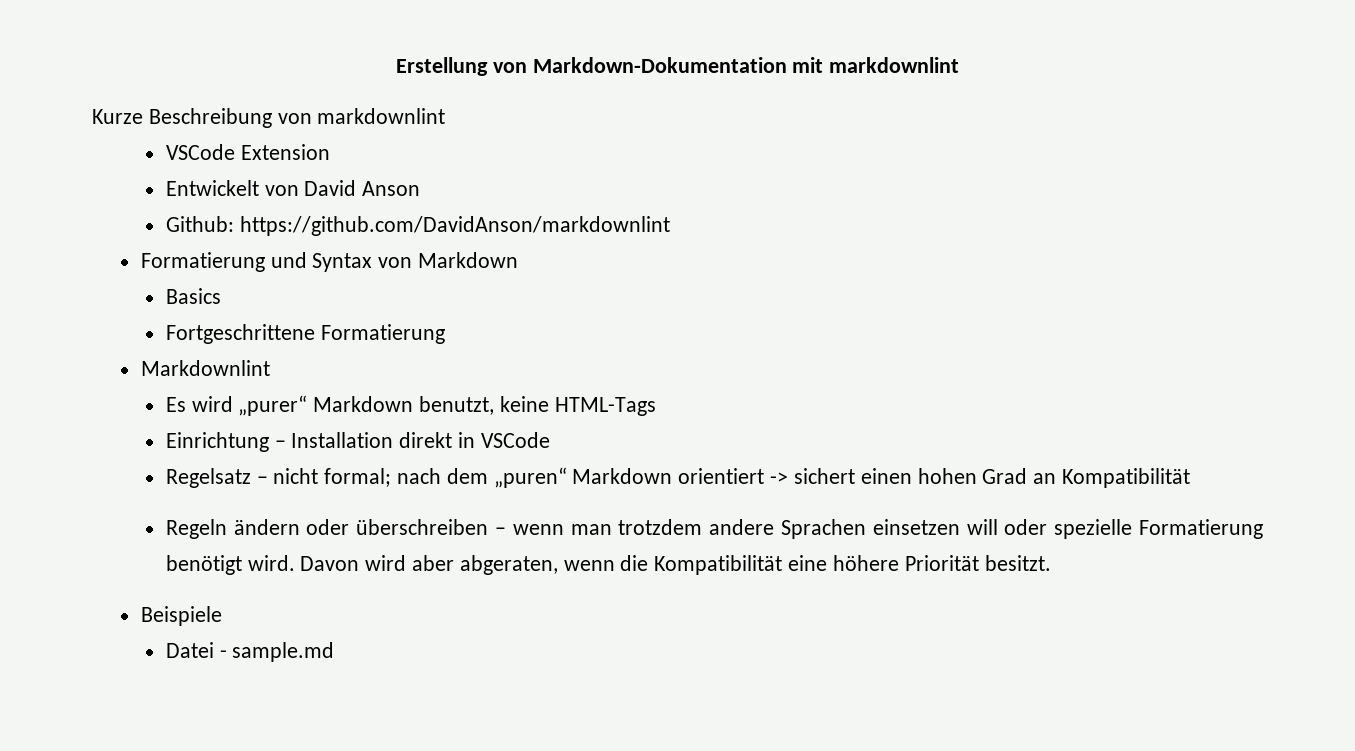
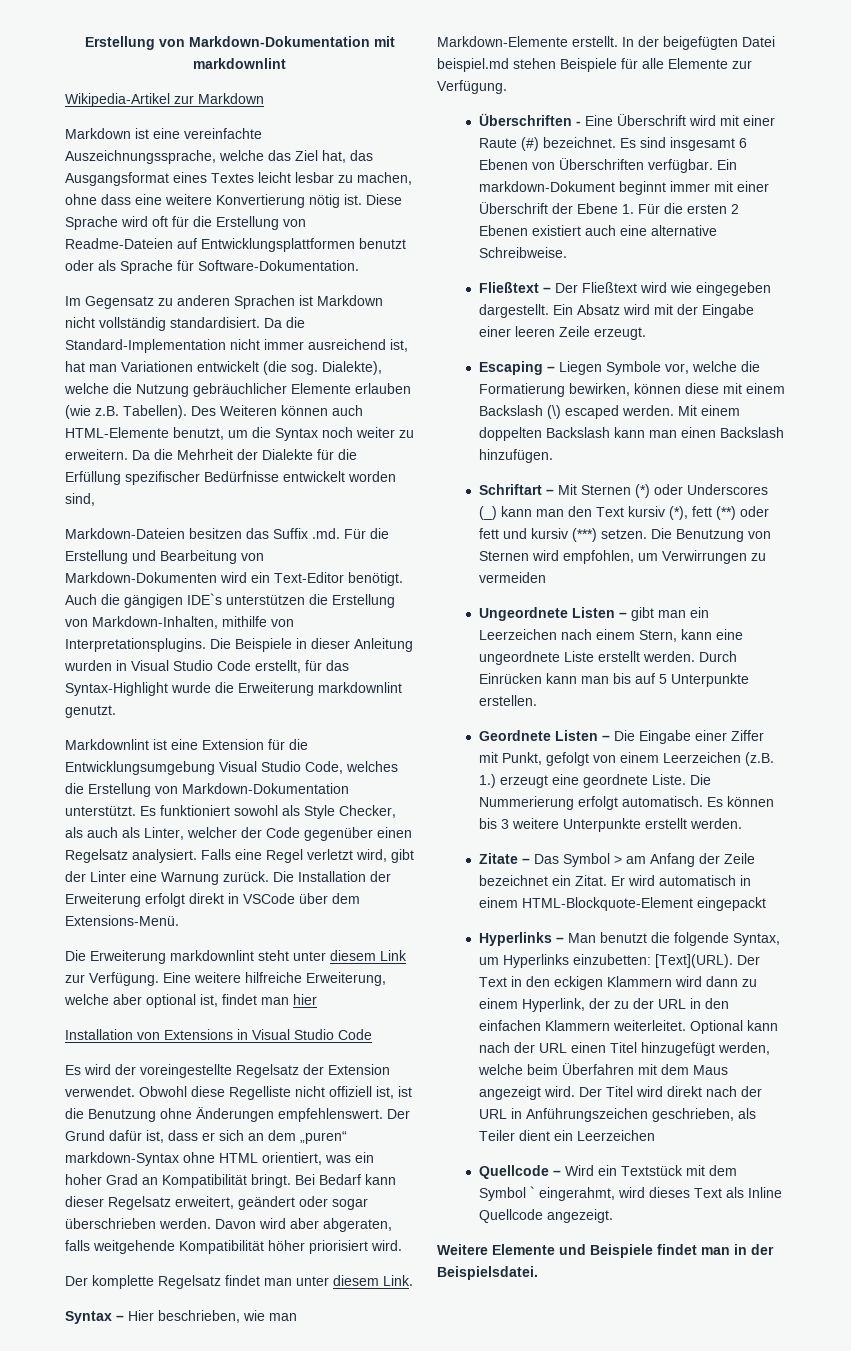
- Kurze Beschreibung von markdownlint
- VSCode Extension
- Entwickelt von David Anson
- Github: https://github.com/DavidAnson/markdownlint
- Formatierung und Syntax von Markdown
- Basics
- Fortgeschrittene Formatierung
- Markdownlint
- Es wird „purer“ Markdown benutzt, keine HTML-Tags
- Einrichtung – Installation direkt in VSCode
- Regelsatz – nicht formal; nach dem „puren“ Markdown orientiert -> sichert einen hohen Grad an Kompatibilität
- Regeln ändern oder überschreiben – wenn man trotzdem andere Sprachen einsetzen will oder spezielle Formatierung benötigt wird. Davon wird aber abgeraten, wenn die Kompatibilität eine höhere Priorität besitzt.
- Beispiele
- Datei - sample.md
+ Wikipedia-Artikel zur Markdown
+ Markdown ist eine vereinfachte Auszeichnungssprache, welche das Ziel hat, das Ausgangsformat eines Textes leicht lesbar zu machen, ohne dass eine weitere Konvertierung nötig ist. Diese Sprache wird oft für die Erstellung von Readme-Dateien auf Entwicklungsplattformen benutzt oder als Sprache für Software-Dokumentation.
+ Im Gegensatz zu anderen Sprachen ist Markdown nicht vollständig standardisiert. Da die Standard-Implementation nicht immer ausreichend ist, hat man Variationen entwickelt (die sog. Dialekte), welche die Nutzung gebräuchlicher Elemente erlauben (wie z.B. Tabellen). Des Weiteren können auch HTML-Elemente benutzt, um die Syntax noch weiter zu erweitern. Da die Mehrheit der Dialekte für die Erfüllung spezifischer Bedürfnisse entwickelt worden sind,
+ Markdown-Dateien besitzen das Suffix .md. Für die Erstellung und Bearbeitung von Markdown-Dokumenten wird ein Text-Editor benötigt. Auch die gängigen IDE`s unterstützen die Erstellung von Markdown-Inhalten, mithilfe von Interpretationsplugins. Die Beispiele in dieser Anleitung wurden in Visual Studio Code erstellt, für das Syntax-Highlight wurde die Erweiterung markdownlint genutzt.
+ Markdownlint ist eine Extension für die Entwicklungsumgebung Visual Studio Code, welches die Erstellung von Markdown-Dokumentation unterstützt. Es funktioniert sowohl als Style Checker, als auch als Linter, welcher der Code gegenüber einen Regelsatz analysiert. Falls eine Regel verletzt wird, gibt der Linter eine Warnung zurück. Die Installation der Erweiterung erfolgt direkt in VSCode über dem Extensions-Menü.
+ Die Erweiterung markdownlint steht unter diesem Link zur Verfügung. Eine weitere hilfreiche Erweiterung, welche aber optional ist, findet man hier
+ Installation von Extensions in Visual Studio Code
+ Es wird der voreingestellte Regelsatz der Extension verwendet. Obwohl diese Regelliste nicht offiziell ist, ist die Benutzung ohne Änderungen empfehlenswert. Der Grund dafür ist, dass er sich an dem „puren“ markdown-Syntax ohne HTML orientiert, was ein hoher Grad an Kompatibilität bringt. Bei Bedarf kann dieser Regelsatz erweitert, geändert oder sogar überschrieben werden. Davon wird aber abgeraten, falls weitgehende Kompatibilität höher priorisiert wird.
+ Der komplette Regelsatz findet man unter diesem Link.
+ Syntax – Hier beschrieben, wie man Markdown-Elemente erstellt. In der beigefügten Datei beispiel.md stehen Beispiele für alle Elemente zur Verfügung.
+ Überschriften - Eine Überschrift wird mit einer Raute (#) bezeichnet. Es sind insgesamt 6 Ebenen von Überschriften verfügbar. Ein markdown-Dokument beginnt immer mit einer Überschrift der Ebene 1. Für die ersten 2 Ebenen existiert auch eine alternative Schreibweise.
+ Fließtext – Der Fließtext wird wie eingegeben dargestellt. Ein Absatz wird mit der Eingabe einer leeren Zeile erzeugt.
+ Escaping – Liegen Symbole vor, welche die Formatierung bewirken, können diese mit einem Backslash (\) escaped werden. Mit einem doppelten Backslash kann man einen Backslash hinzufügen.
+ Schriftart – Mit Sternen (*) oder Underscores (_) kann man den Text kursiv (*), fett (**) oder fett und kursiv (***) setzen. Die Benutzung von Sternen wird empfohlen, um Verwirrungen zu vermeiden
+ Ungeordnete Listen – gibt man ein Leerzeichen nach einem Stern, kann eine ungeordnete Liste erstellt werden. Durch Einrücken kann man bis auf 5 Unterpunkte erstellen.
+ Geordnete Listen – Die Eingabe einer Ziffer mit Punkt, gefolgt von einem Leerzeichen (z.B. 1.) erzeugt eine geordnete Liste. Die Nummerierung erfolgt automatisch. Es können bis 3 weitere Unterpunkte erstellt werden.
+ Zitate – Das Symbol > am Anfang der Zeile bezeichnet ein Zitat. Er wird automatisch in einem HTML-Blockquote-Element eingepackt
+ Hyperlinks – Man benutzt die folgende Syntax, um Hyperlinks einzubetten: [Text](URL). Der Text in den eckigen Klammern wird dann zu einem Hyperlink, der zu der URL in den einfachen Klammern weiterleitet. Optional kann nach der URL einen Titel hinzugefügt werden, welche beim Überfahren mit dem Maus angezeigt wird. Der Titel wird direkt nach der URL in Anführungszeichen geschrieben, als Teiler dient ein Leerzeichen
+ Quellcode – Wird ein Textstück mit dem Symbol ` eingerahmt, wird dieses Text als Inline Quellcode angezeigt.
+ Weitere Elemente und Beispiele findet man in der Beispielsdatei.

